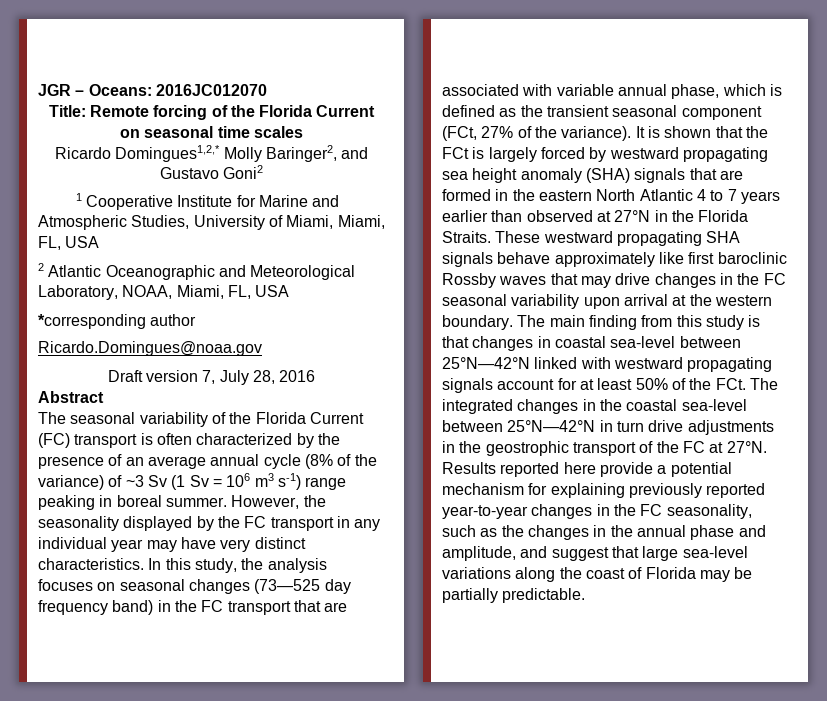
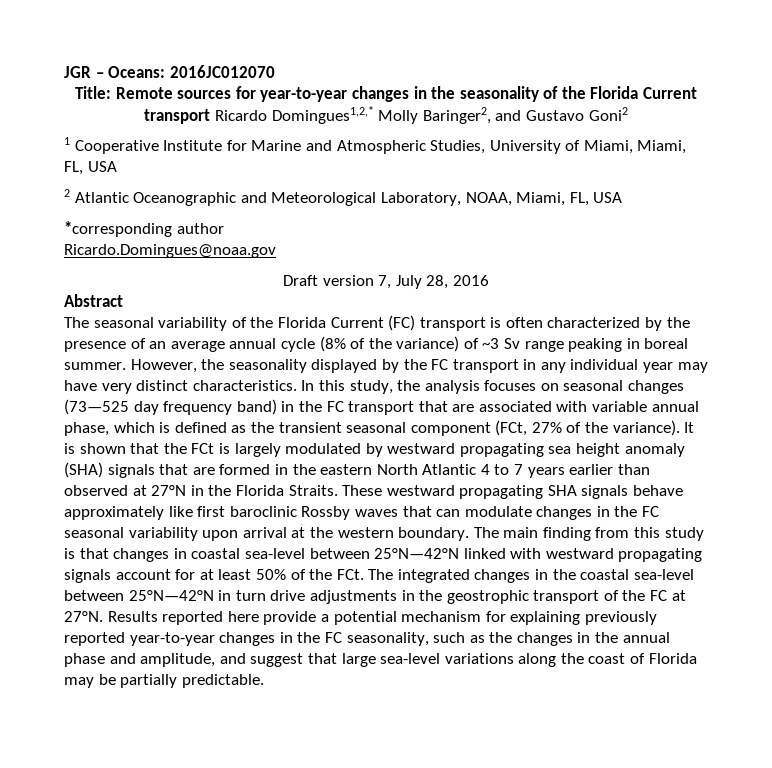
- Title: Remote forcing of the Florida Current on seasonal time scales
- Ricardo Domingues1,2,* Molly Baringer2, and Gustavo Goni2
+ Title: Remote sources for year-to-year changes in the seasonality of the Florida Current transport Ricardo Domingues1,2,* Molly Baringer2, and Gustavo Goni2
- The seasonal variability of the Florida Current (FC) transport is often characterized by the presence of an average annual cycle (8% of the variance) of ~3 Sv (1 Sv = 106 m3 s-1) range peaking in boreal summer.
+ The seasonal variability of the Florida Current (FC) transport is often characterized by the presence of an average annual cycle (8% of the variance) of ~3 Sv range peaking in boreal summer.
- It is shown that the FCt is largely forced by westward propagating sea height anomaly (SHA) signals that are formed in the eastern North Atlantic 4 to 7 years earlier than observed at 27°N in the Florida Straits.
+ It is shown that the FCt is largely modulated by westward propagating sea height anomaly (SHA) signals that are formed in the eastern North Atlantic 4 to 7 years earlier than observed at 27°N in the Florida Straits.
- These westward propagating SHA signals behave approximately like first baroclinic Rossby waves that may drive changes in the FC seasonal variability upon arrival at the western boundary.
+ These westward propagating SHA signals behave approximately like first baroclinic Rossby waves that can modulate changes in the FC seasonal variability upon arrival at the western boundary.

